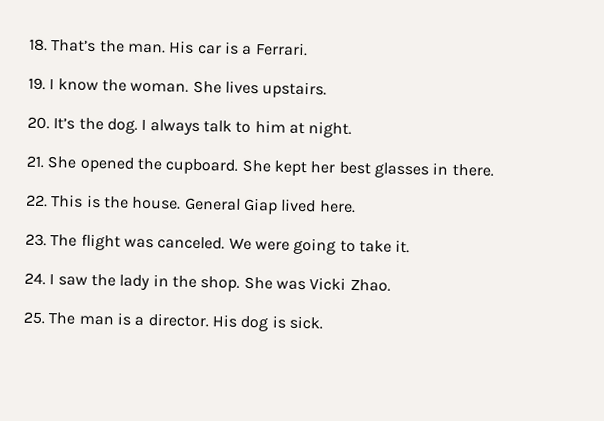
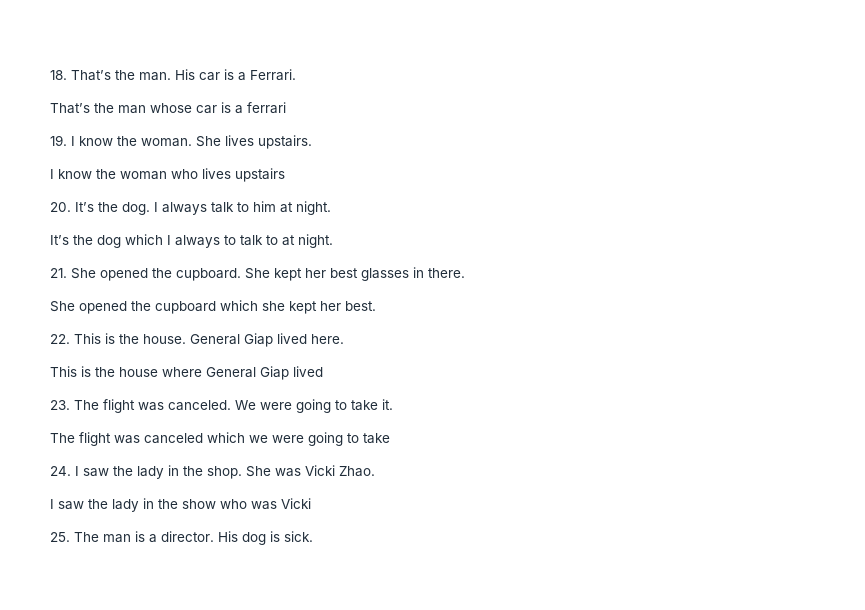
+ That’s the man whose car is a ferrari
+ I know the woman who lives upstairs
+ It’s the dog which I always to talk to at night.
+ She opened the cupboard which she kept her best.
+ This is the house where General Giap lived
+ The flight was canceled which we were going to take
+ I saw the lady in the show who was Vicki

